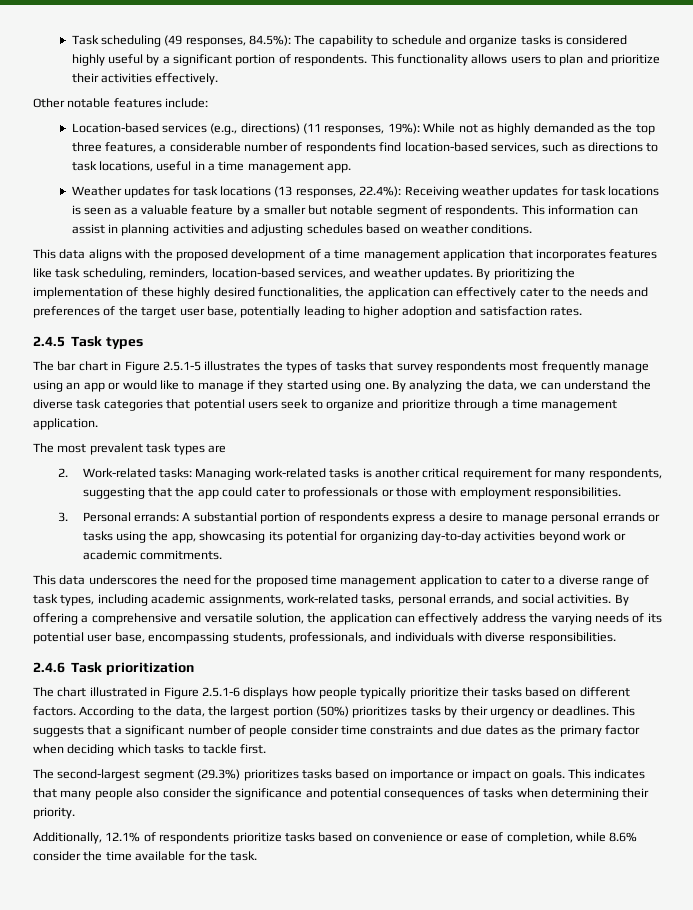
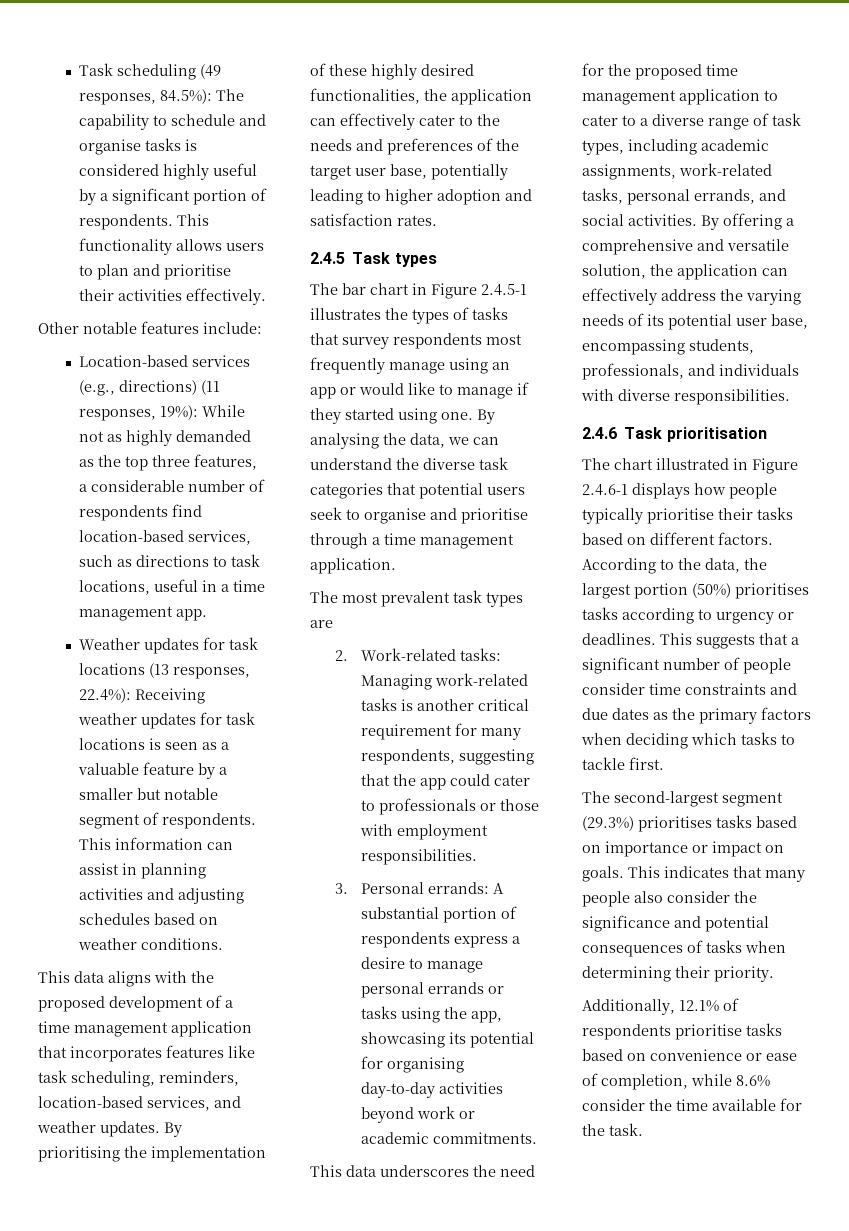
- Task scheduling (49 responses, 84.5%): The capability to schedule and organize tasks is considered highly useful by a significant portion of respondents.
+ Task scheduling (49 responses, 84.5%): The capability to schedule and organise tasks is considered highly useful by a significant portion of respondents.
- This functionality allows users to plan and prioritize their activities effectively.
+ This functionality allows users to plan and prioritise their activities effectively.
- By prioritizing the implementation of these highly desired functionalities, the application can effectively cater to the needs and preferences of the target user base, potentially leading to higher adoption and satisfaction rates.
+ By prioritising the implementation of these highly desired functionalities, the application can effectively cater to the needs and preferences of the target user base, potentially leading to higher adoption and satisfaction rates.
- The bar chart in Figure 2.5.1-5 illustrates the types of tasks that survey respondents most frequently manage using an app or would like to manage if they started using one.
+ The bar chart in Figure 2.4.5-1 illustrates the types of tasks that survey respondents most frequently manage using an app or would like to manage if they started using one.
- By analyzing the data, we can understand the diverse task categories that potential users seek to organize and prioritize through a time management application.
+ By analysing the data, we can understand the diverse task categories that potential users seek to organise and prioritise through a time management application.
- 3. Personal errands: A substantial portion of respondents express a desire to manage personal errands or tasks using the app, showcasing its potential for organizing day-to-day activities beyond work or academic commitments.
+ 3. Personal errands: A substantial portion of respondents express a desire to manage personal errands or tasks using the app, showcasing its potential for organising day-to-day activities beyond work or academic commitments.
- 2.4.6 Task prioritization
+ 2.4.6 Task prioritisation
- The chart illustrated in Figure 2.5.1-6 displays how people typically prioritize their tasks based on different factors.
+ The chart illustrated in Figure 2.4.6-1 displays how people typically prioritise their tasks based on different factors.
- According to the data, the largest portion (50%) prioritizes tasks by their urgency or deadlines.
+ According to the data, the largest portion (50%) prioritises tasks according to urgency or deadlines.
- This suggests that a significant number of people consider time constraints and due dates as the primary factor when deciding which tasks to tackle first.
+ This suggests that a significant number of people consider time constraints and due dates as the primary factors when deciding which tasks to tackle first.
- The second-largest segment (29.3%) prioritizes tasks based on importance or impact on goals.
+ The second-largest segment (29.3%) prioritises tasks based on importance or impact on goals.
- Additionally, 12.1% of respondents prioritize tasks based on convenience or ease of completion, while 8.6% consider the time available for the task.
+ Additionally, 12.1% of respondents prioritise tasks based on convenience or ease of completion, while 8.6% consider the time available for the task.

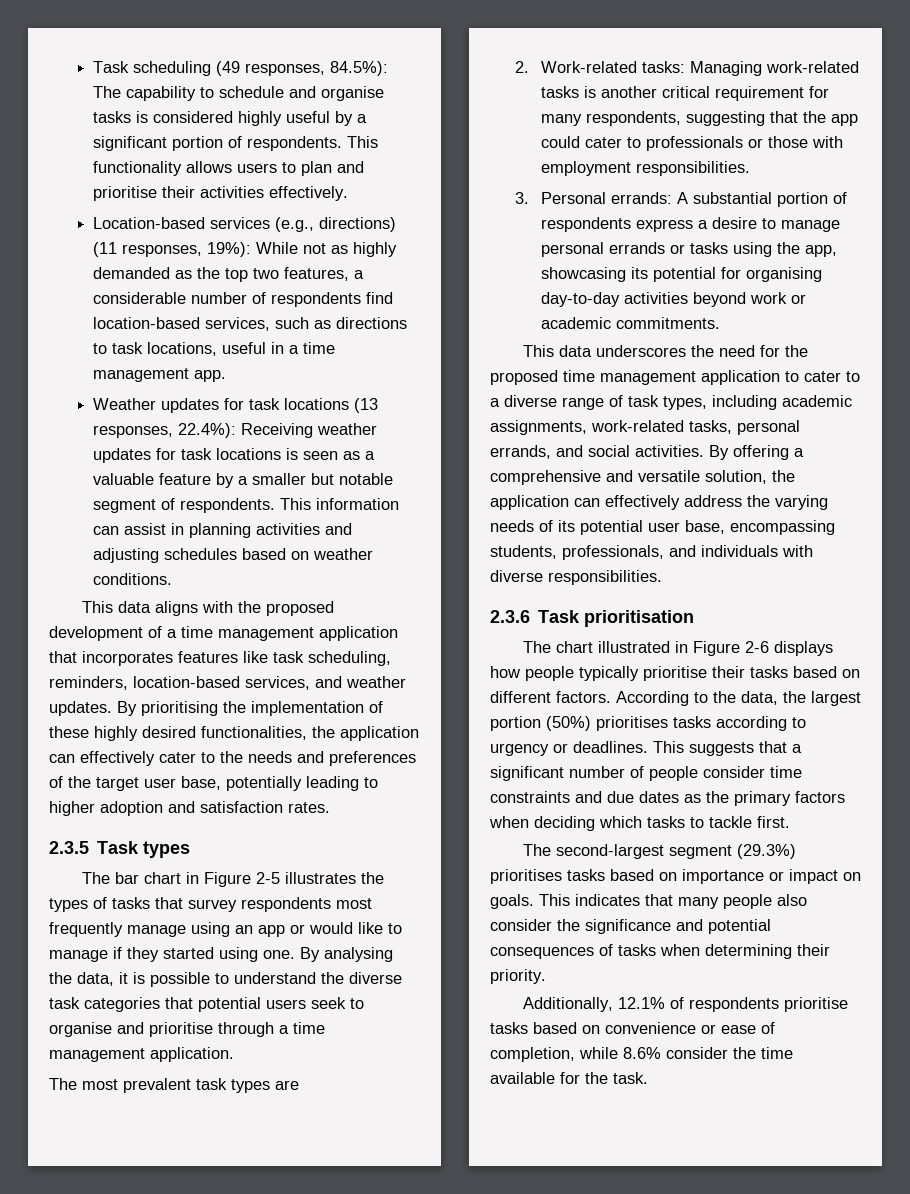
- Other notable features include:
- Location-based services (e.g., directions) (11 responses, 19%): While not as highly demanded as the top three features, a considerable number of respondents find location-based services, such as directions to task locations, useful in a time management app.
+ Location-based services (e.g., directions) (11 responses, 19%): While not as highly demanded as the top two features, a considerable number of respondents find location-based services, such as directions to task locations, useful in a time management app.
- 2.4.5 Task types
+ 2.3.5 Task types
- The bar chart in Figure 2.4.5-1 illustrates the types of tasks that survey respondents most frequently manage using an app or would like to manage if they started using one.
+ The bar chart in Figure 2-5 illustrates the types of tasks that survey respondents most frequently manage using an app or would like to manage if they started using one.
- By analysing the data, we can understand the diverse task categories that potential users seek to organise and prioritise through a time management application.
+ By analysing the data, it is possible to understand the diverse task categories that potential users seek to organise and prioritise through a time management application.
- 2.4.6 Task prioritisation
+ 2.3.6 Task prioritisation
- The chart illustrated in Figure 2.4.6-1 displays how people typically prioritise their tasks based on different factors.
+ The chart illustrated in Figure 2-6 displays how people typically prioritise their tasks based on different factors.

